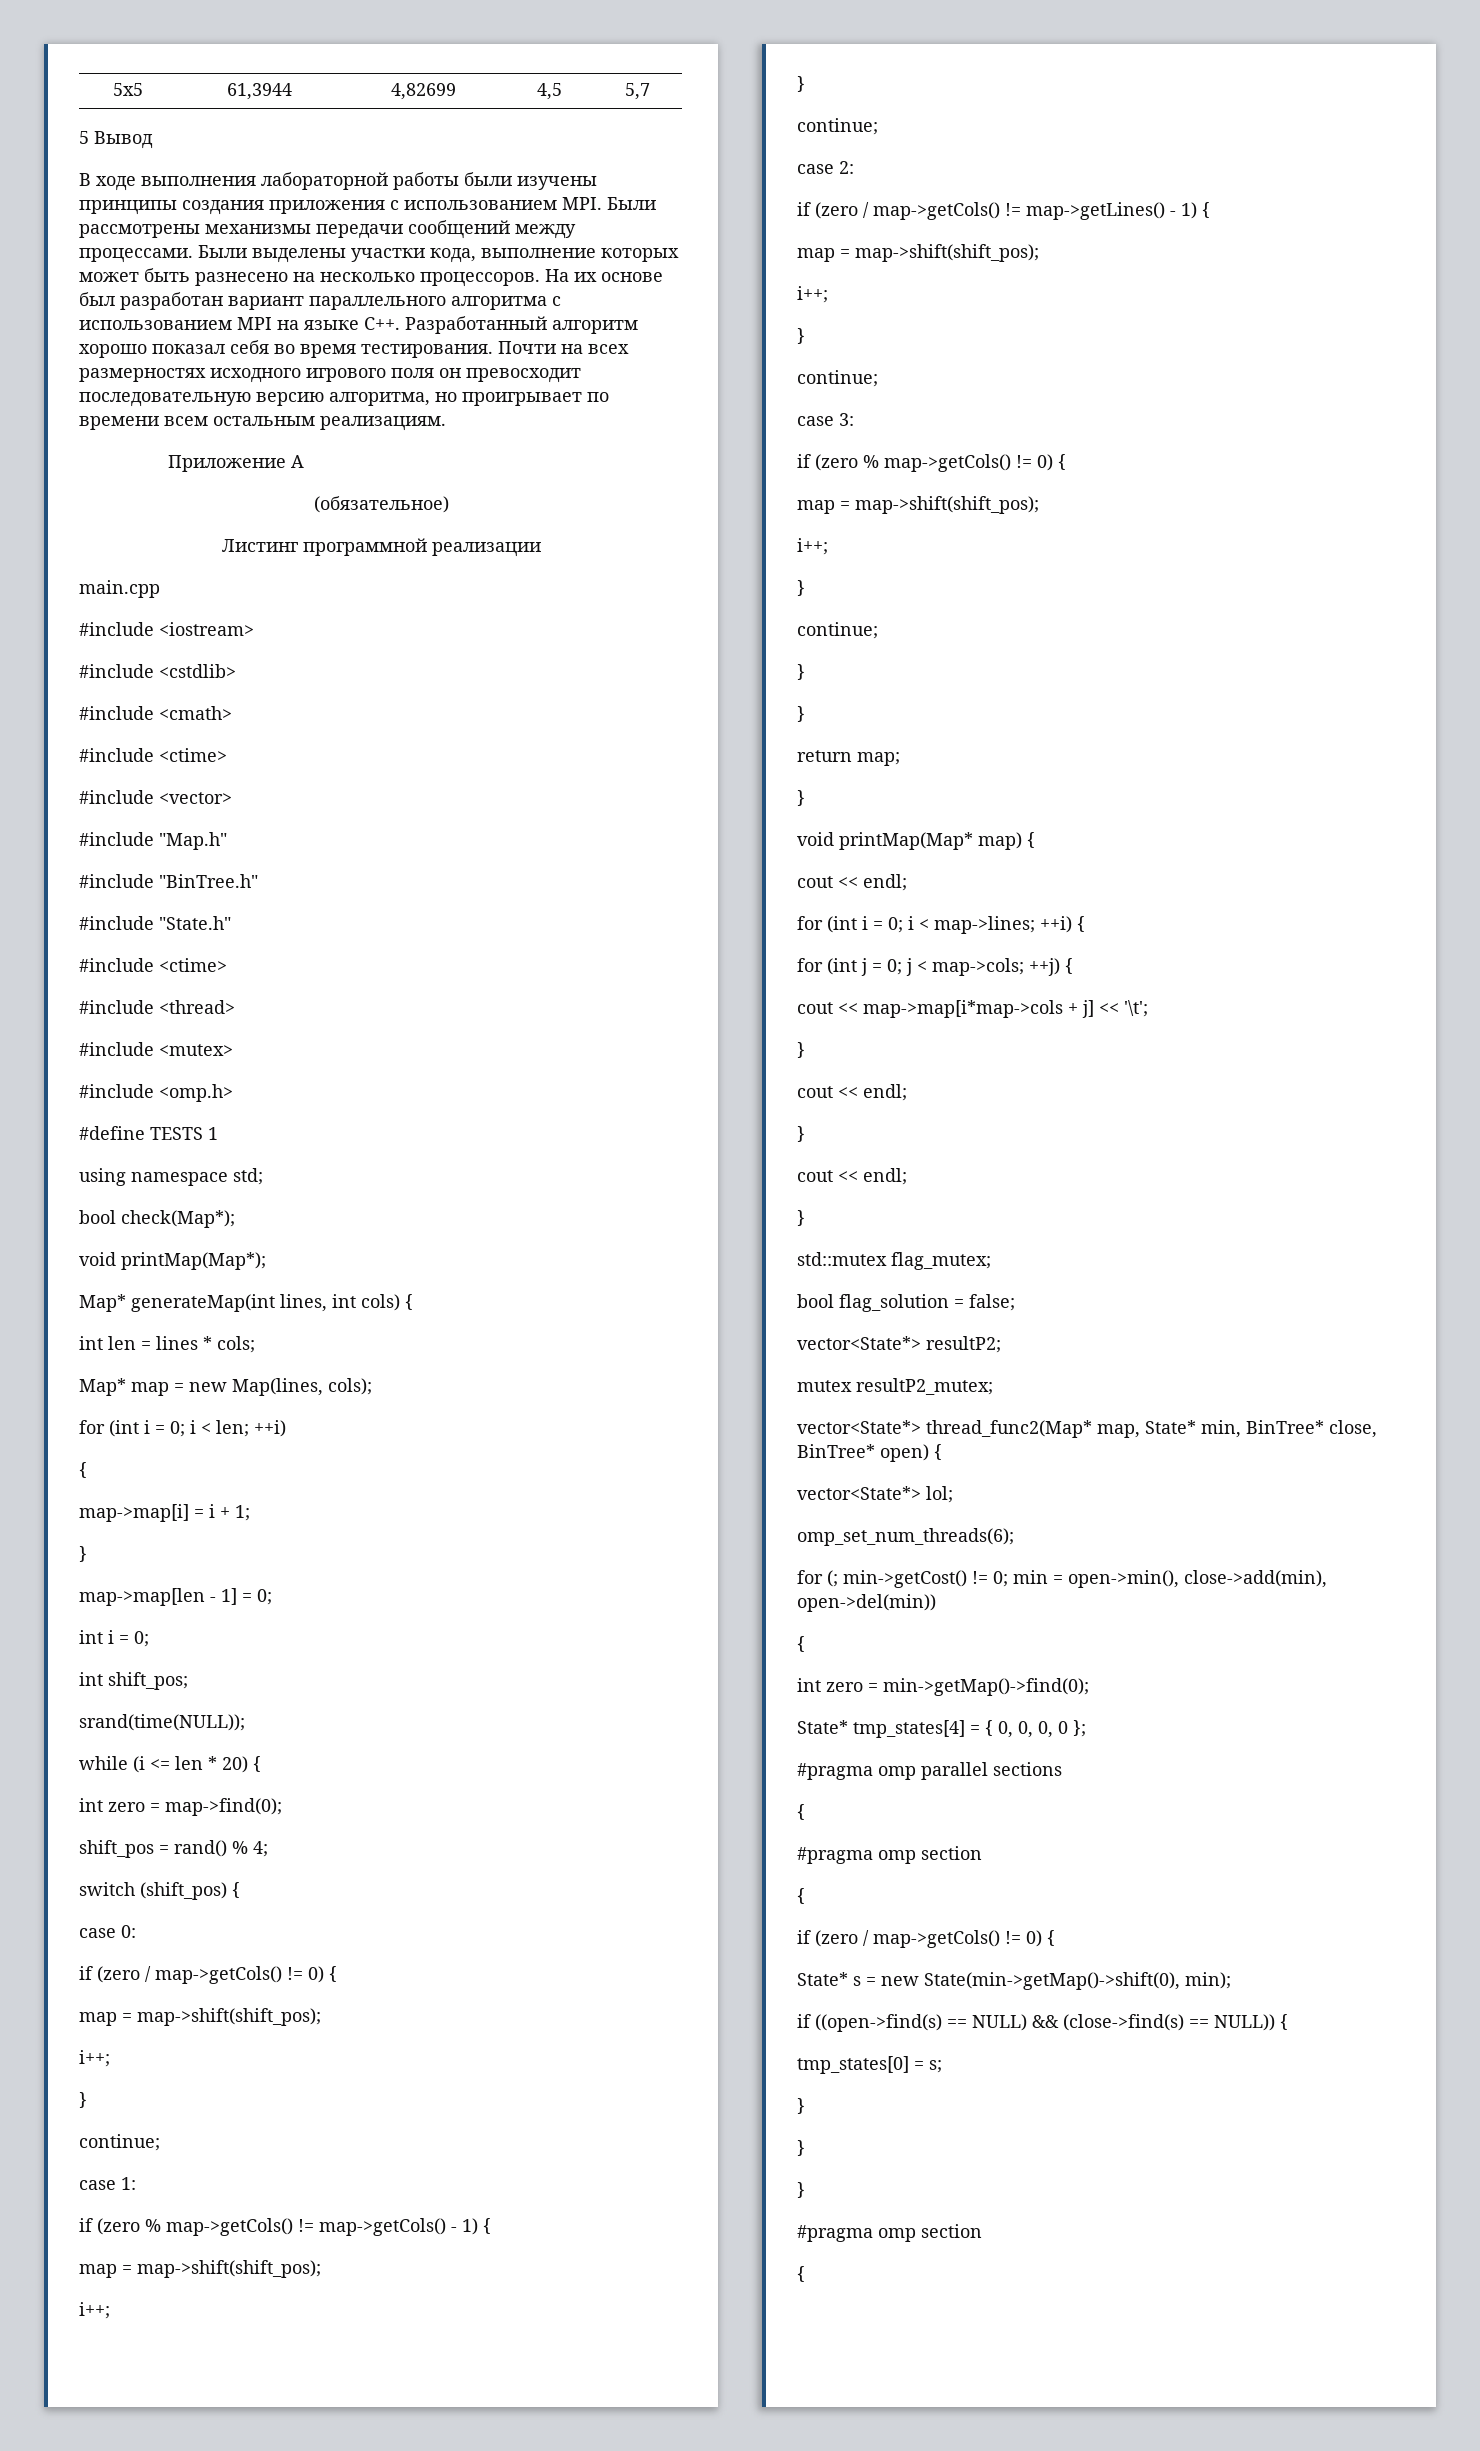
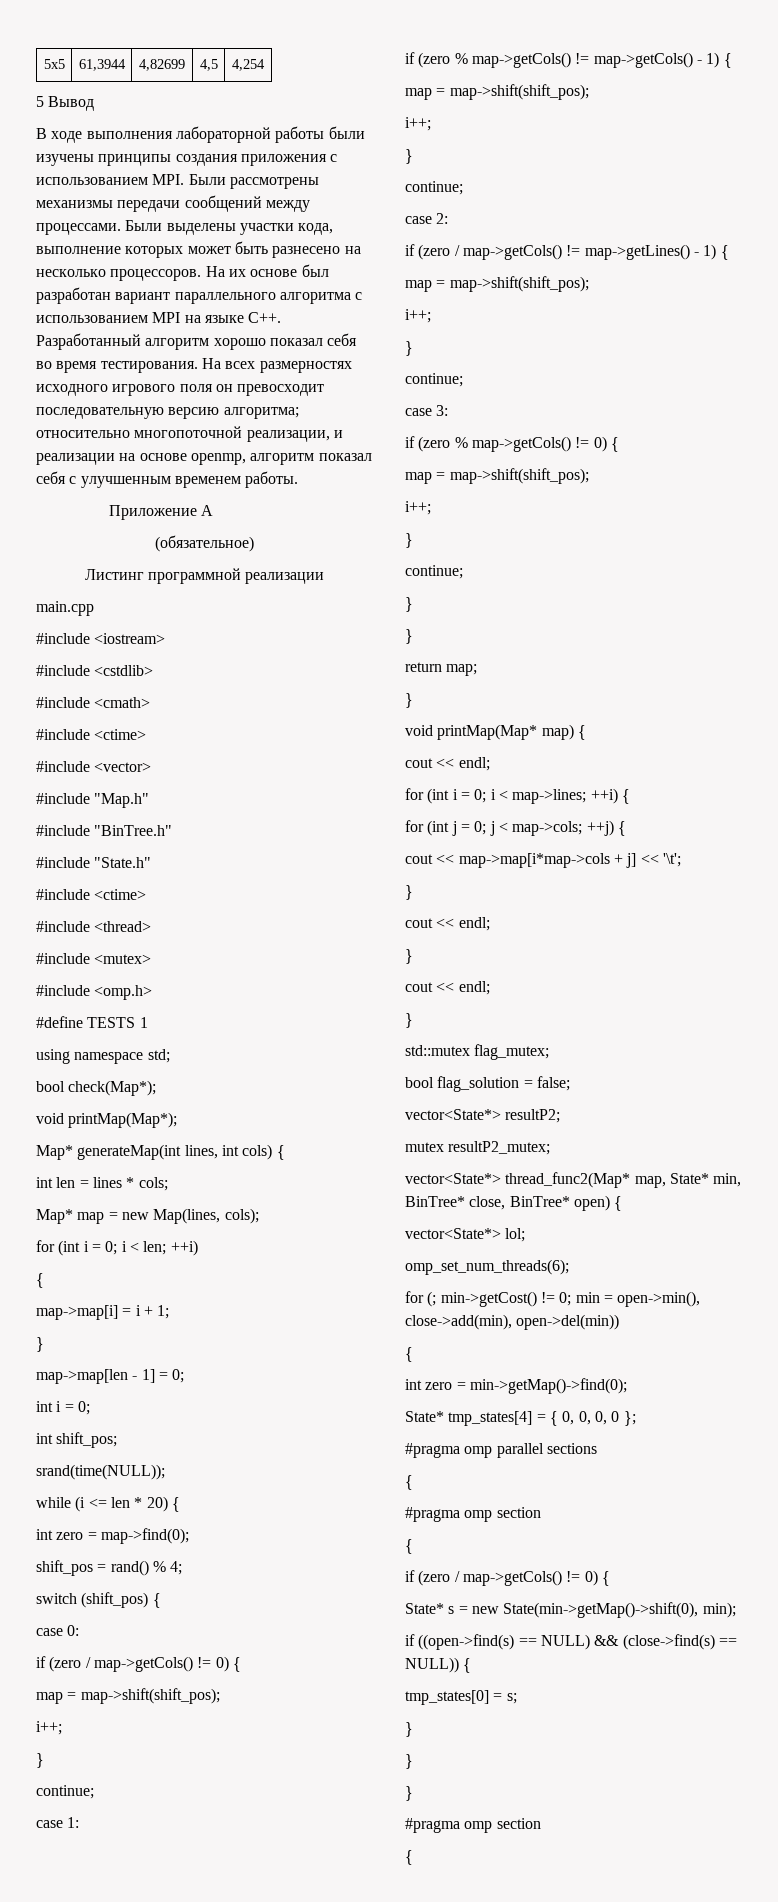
- 5х5 | 61,3944 | 4,82699 | 4,5 | 5,7
+ 5х5 | 61,3944 | 4,82699 | 4,5 | 4,254
- Почти на всех размерностях исходного игрового поля он превосходит последовательную версию алгоритма, но проигрывает по времени всем остальным реализациям.
+ На всех размерностях исходного игрового поля он превосходит последовательную версию алгоритма; относительно многопоточной реализации, и реализации на основе openmp, алгоритм показал себя с улучшенным временем работы.

